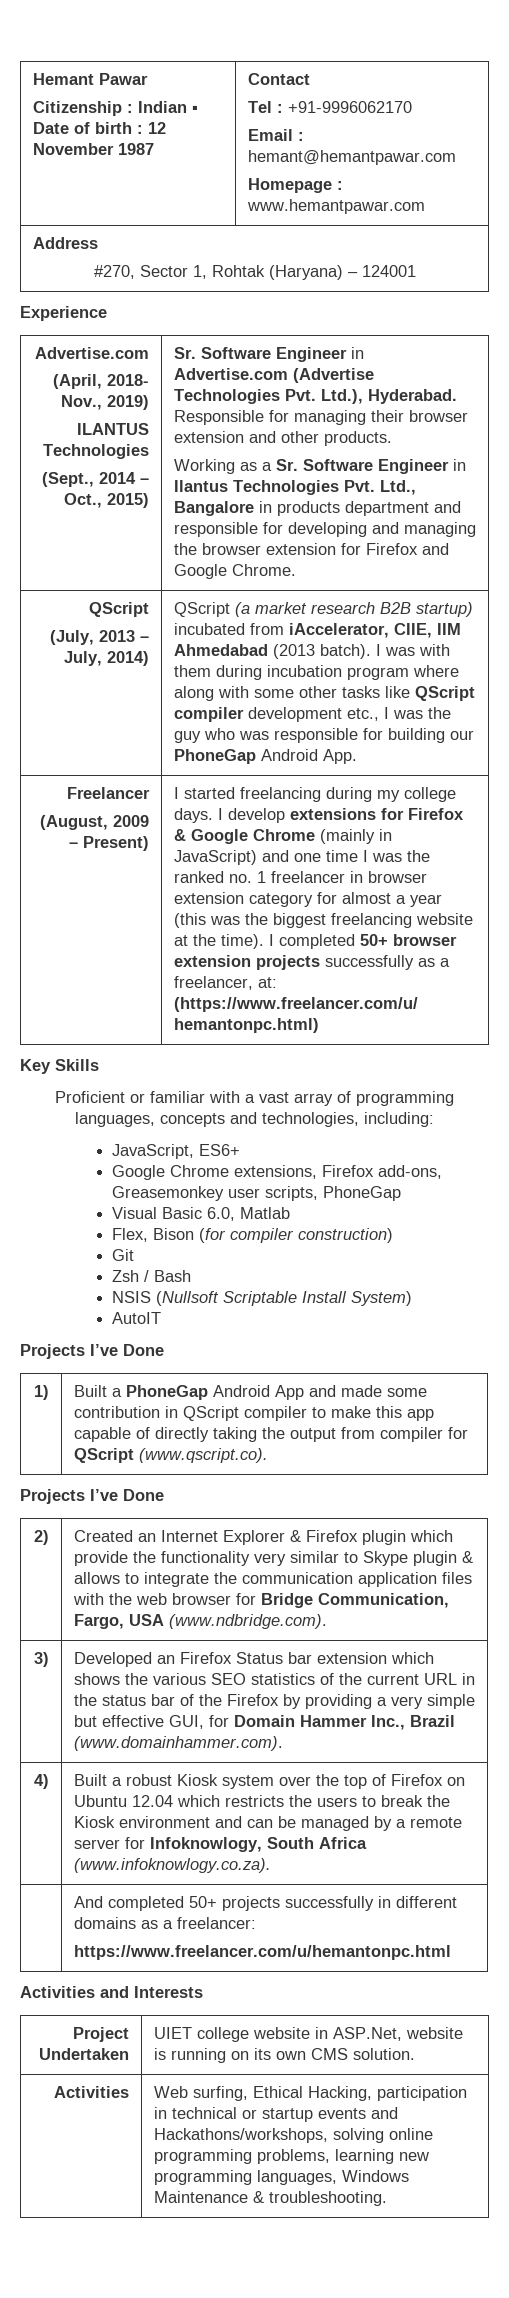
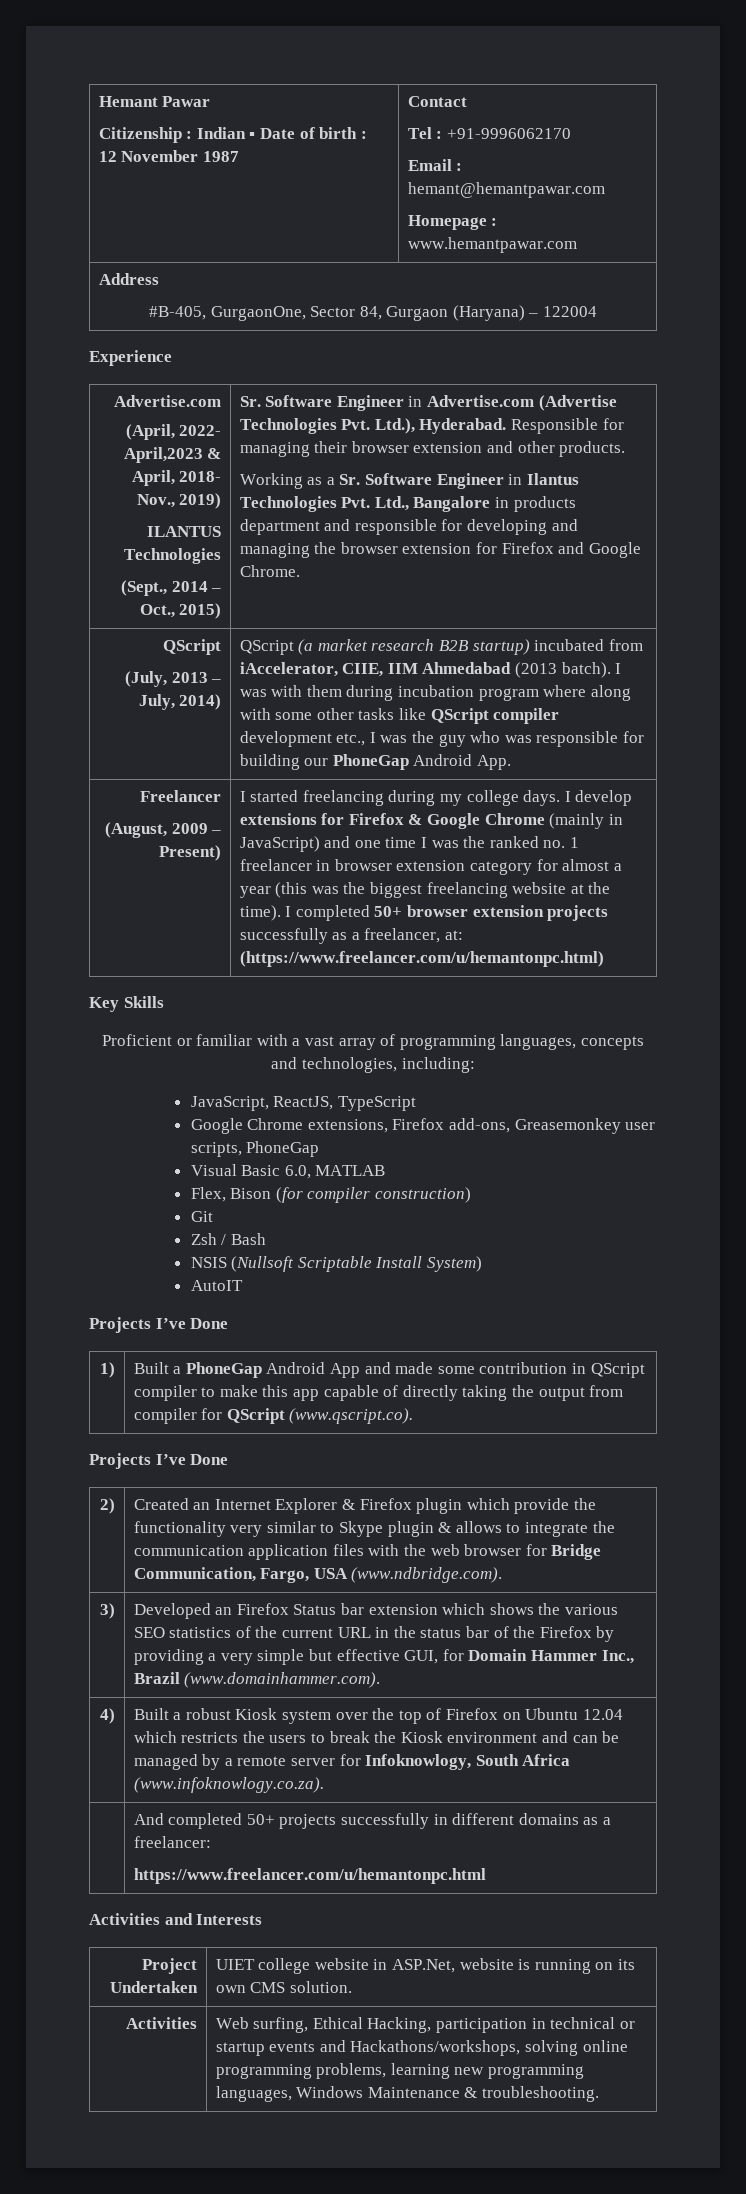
  Address
- #270, Sector 1, Rohtak (Haryana) – 124001
+ #B-405, GurgaonOne, Sector 84, Gurgaon (Haryana) – 122004
- (April, 2018- Nov., 2019)
+ (April, 2022- April,2023 & April, 2018- Nov., 2019)
- JavaScript, ES6+
+ JavaScript, ReactJS, TypeScript
- Visual Basic 6.0, Matlab
+ Visual Basic 6.0, MATLAB

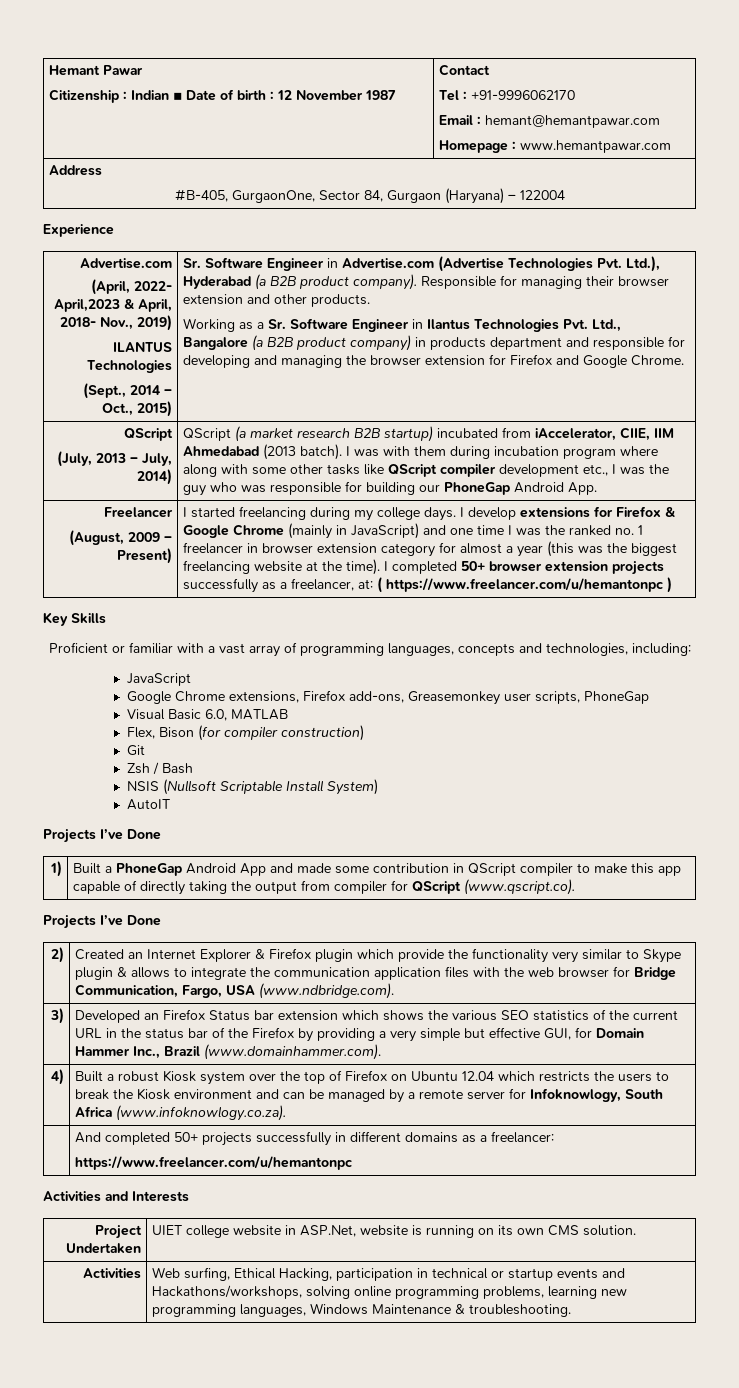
- Sr. Software Engineer in Advertise.com (Advertise Technologies Pvt. Ltd.), Hyderabad.
+ Sr. Software Engineer in Advertise.com (Advertise Technologies Pvt. Ltd.), Hyderabad (a B2B product company).
- Working as a Sr. Software Engineer in Ilantus Technologies Pvt. Ltd., Bangalore in products department and responsible for developing and managing the browser extension for Firefox and Google Chrome.
+ Working as a Sr. Software Engineer in Ilantus Technologies Pvt. Ltd., Bangalore (a B2B product company) in products department and responsible for developing and managing the browser extension for Firefox and Google Chrome.
- I completed 50+ browser extension projects successfully as a freelancer, at: (https://www.freelancer.com/u/hemantonpc.html)
+ I completed 50+ browser extension projects successfully as a freelancer, at: ( https://www.freelancer.com/u/hemantonpc )
- JavaScript, ReactJS, TypeScript
+ JavaScript
  | And completed 50+ projects successfully in different domains as a freelancer:
- https://www.freelancer.com/u/hemantonpc.html
+ https://www.freelancer.com/u/hemantonpc

